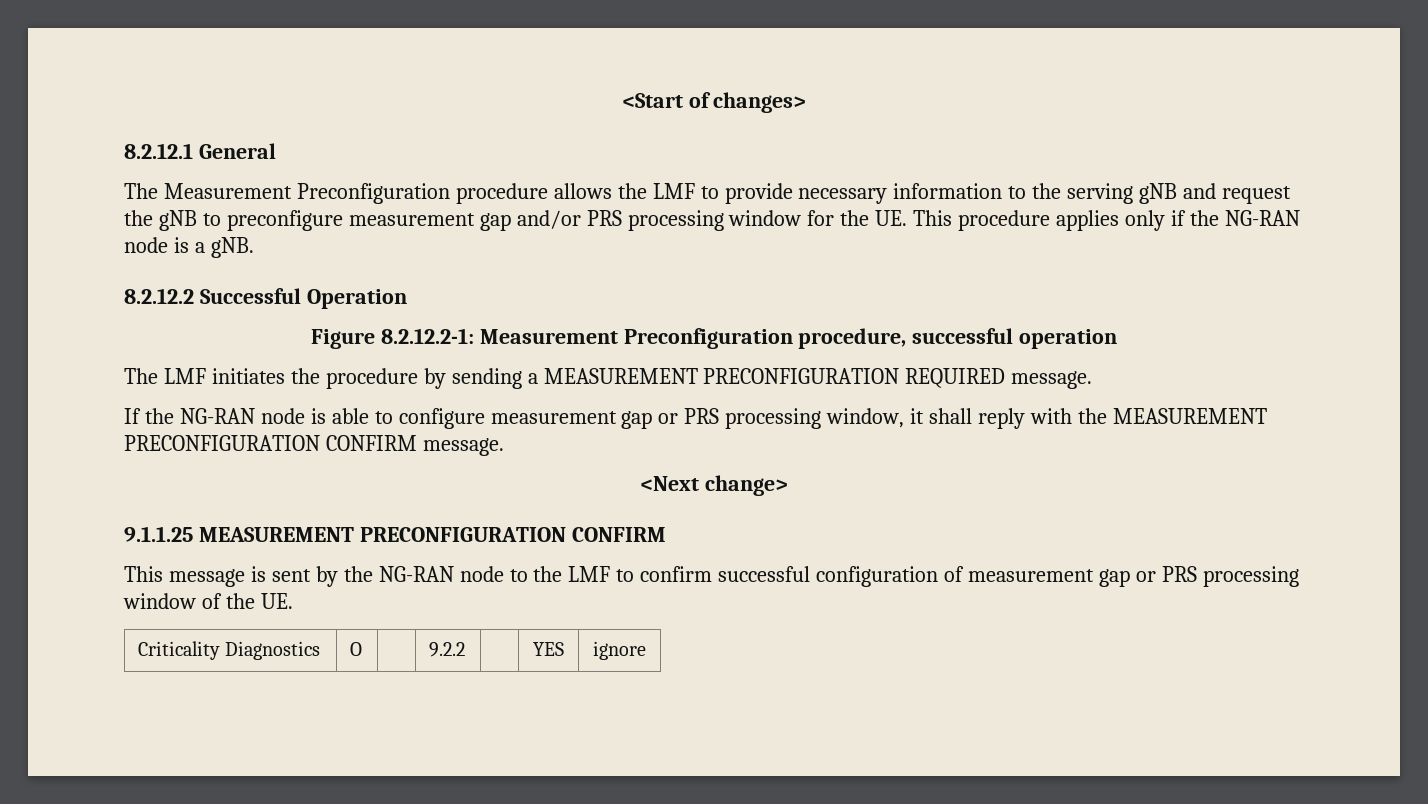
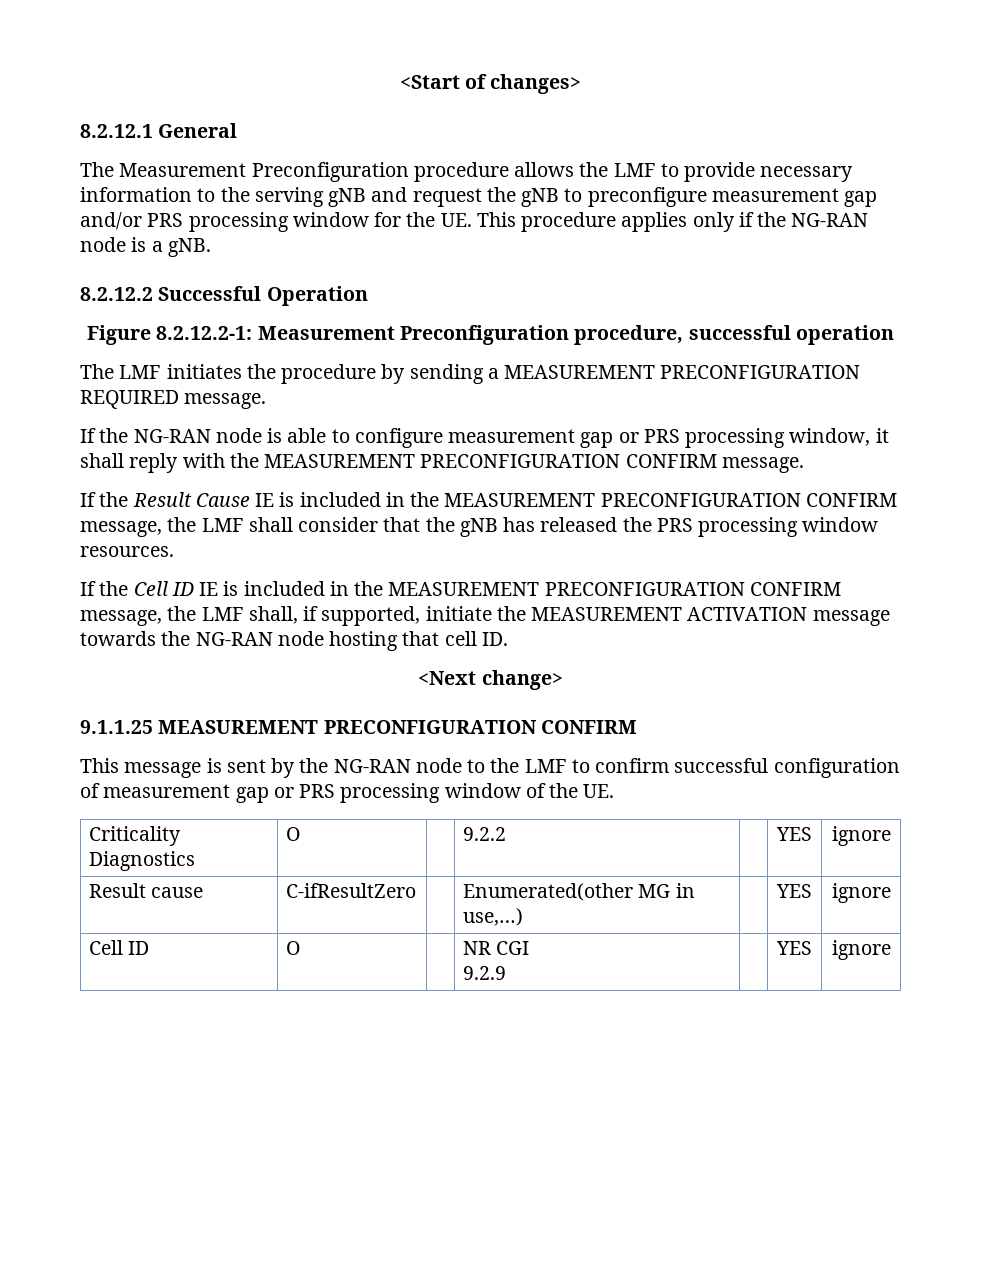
+ If the Result Cause IE is included in the MEASUREMENT PRECONFIGURATION CONFIRM message, the LMF shall consider that the gNB has released the PRS processing window resources.
+ If the Cell ID IE is included in the MEASUREMENT PRECONFIGURATION CONFIRM message, the LMF shall, if supported, initiate the MEASUREMENT ACTIVATION message towards the NG-RAN node hosting that cell ID.
+ Result cause | C-ifResultZero | | Enumerated(other MG in use,…) | | YES | ignore
+ Cell ID | O | | NR CGI
+ 9.2.9 | | YES | ignore

